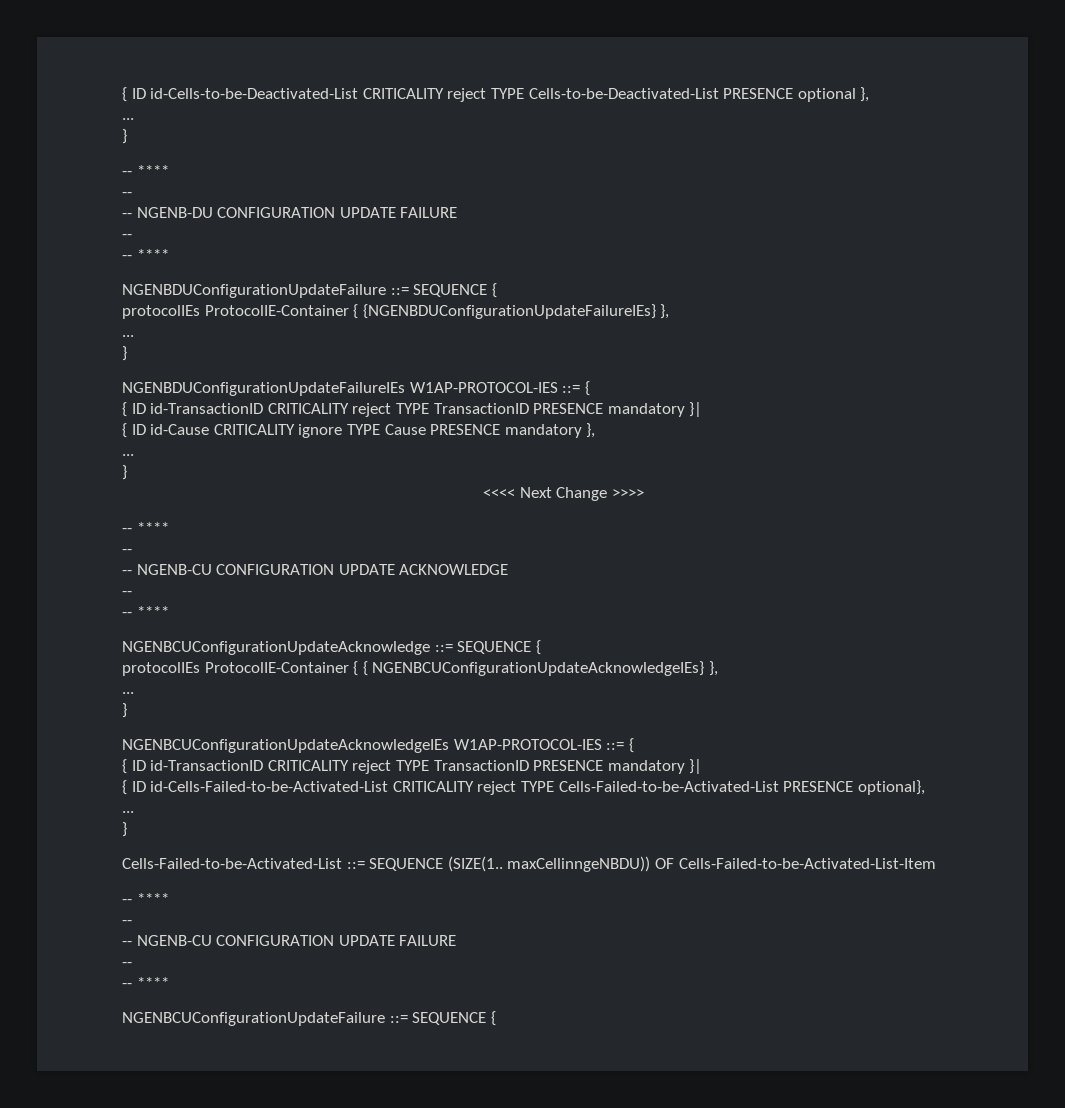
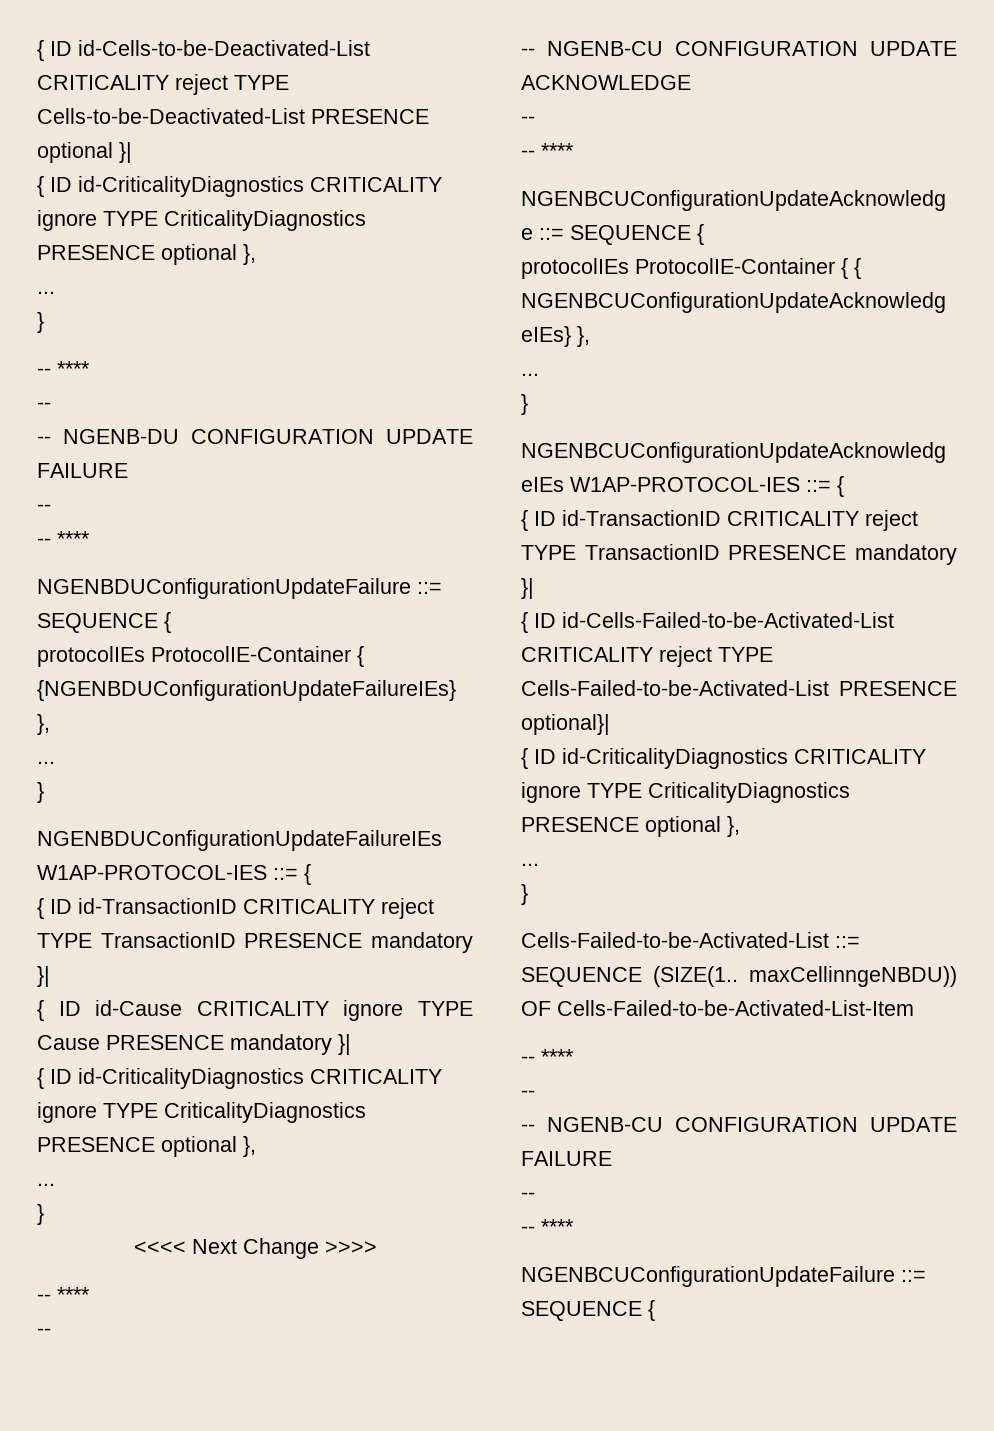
- { ID id-Cells-to-be-Deactivated-List CRITICALITY reject TYPE Cells-to-be-Deactivated-List PRESENCE optional },
+ { ID id-Cells-to-be-Deactivated-List CRITICALITY reject TYPE Cells-to-be-Deactivated-List PRESENCE optional }|
+ { ID id-CriticalityDiagnostics CRITICALITY ignore TYPE CriticalityDiagnostics PRESENCE optional },
- { ID id-Cause CRITICALITY ignore TYPE Cause PRESENCE mandatory },
+ { ID id-Cause CRITICALITY ignore TYPE Cause PRESENCE mandatory }|
+ { ID id-CriticalityDiagnostics CRITICALITY ignore TYPE CriticalityDiagnostics PRESENCE optional },
- { ID id-Cells-Failed-to-be-Activated-List CRITICALITY reject TYPE Cells-Failed-to-be-Activated-List PRESENCE optional},
+ { ID id-Cells-Failed-to-be-Activated-List CRITICALITY reject TYPE Cells-Failed-to-be-Activated-List PRESENCE optional}|
+ { ID id-CriticalityDiagnostics CRITICALITY ignore TYPE CriticalityDiagnostics PRESENCE optional },

